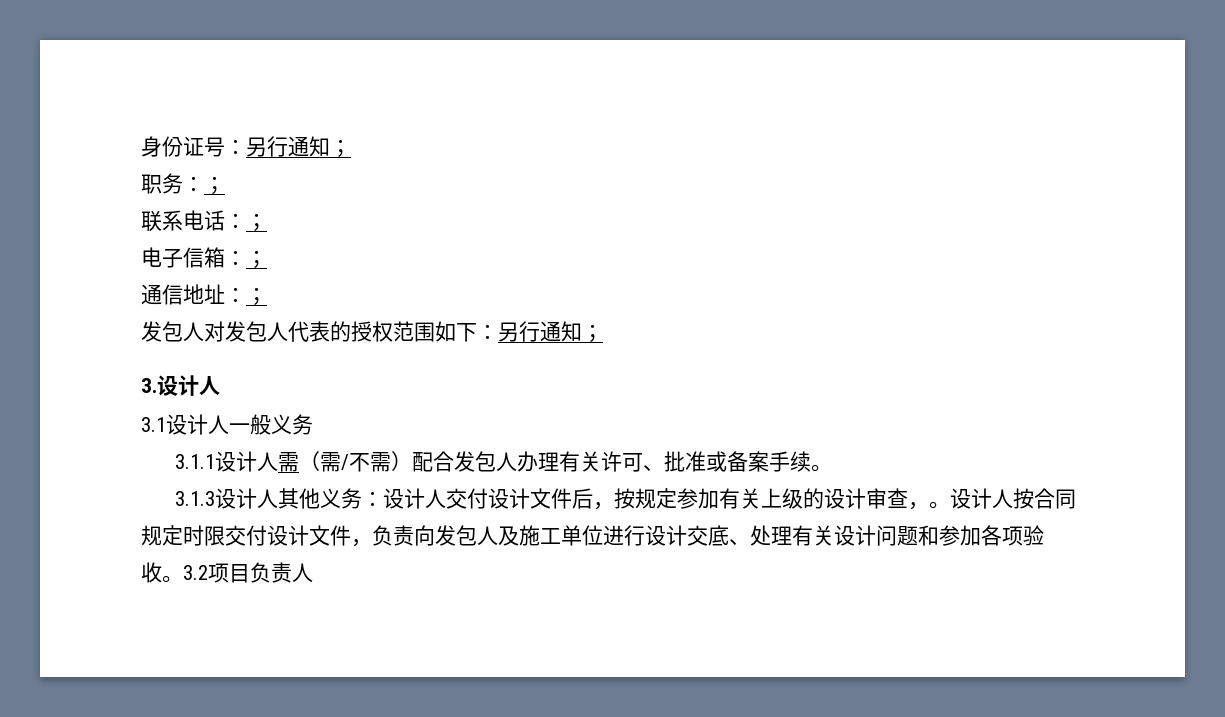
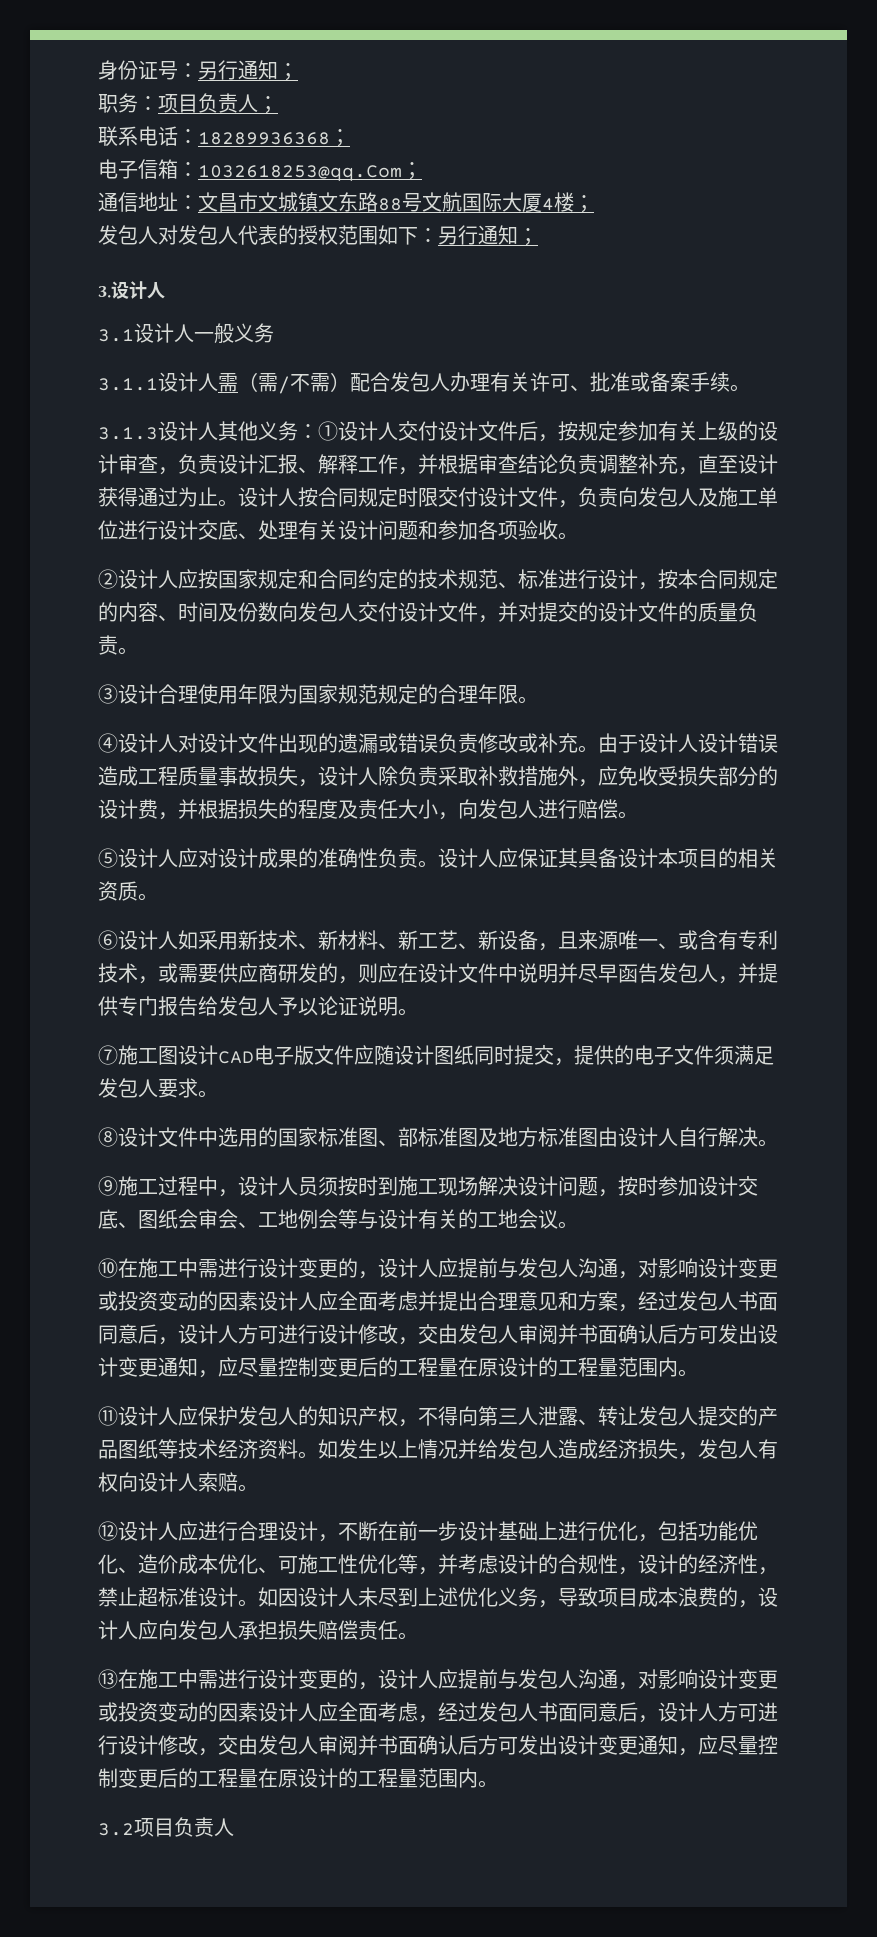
- 职务：；
+ 职务：项目负责人；
- 联系电话：；
+ 联系电话：18289936368；
- 电子信箱：；
+ 电子信箱：1032618253@qq.Com；
- 通信地址：；
+ 通信地址：文昌市文城镇文东路88号文航国际大厦4楼；
- 3.1.3设计人其他义务：设计人交付设计文件后，按规定参加有关上级的设计审查，。
+ 3.1.3设计人其他义务：①设计人交付设计文件后，按规定参加有关上级的设计审查，负责设计汇报、解释工作，并根据审查结论负责调整补充，直至设计获得通过为止。
- 设计人按合同规定时限交付设计文件，负责向发包人及施工单位进行设计交底、处理有关设计问题和参加各项验收。3.2项目负责人
+ 设计人按合同规定时限交付设计文件，负责向发包人及施工单位进行设计交底、处理有关设计问题和参加各项验收。
+ ②设计人应按国家规定和合同约定的技术规范、标准进行设计，按本合同规定的内容、时间及份数向发包人交付设计文件，并对提交的设计文件的质量负责。
+ ③设计合理使用年限为国家规范规定的合理年限。
+ ④设计人对设计文件出现的遗漏或错误负责修改或补充。由于设计人设计错误造成工程质量事故损失，设计人除负责采取补救措施外，应免收受损失部分的设计费，并根据损失的程度及责任大小，向发包人进行赔偿。
+ ⑤设计人应对设计成果的准确性负责。设计人应保证其具备设计本项目的相关资质。
+ ⑥设计人如采用新技术、新材料、新工艺、新设备，且来源唯一、或含有专利技术，或需要供应商研发的，则应在设计文件中说明并尽早函告发包人，并提供专门报告给发包人予以论证说明。
+ ⑦施工图设计CAD电子版文件应随设计图纸同时提交，提供的电子文件须满足发包人要求。
+ ⑧设计文件中选用的国家标准图、部标准图及地方标准图由设计人自行解决。
+ ⑨施工过程中，设计人员须按时到施工现场解决设计问题，按时参加设计交底、图纸会审会、工地例会等与设计有关的工地会议。
+ ⑩在施工中需进行设计变更的，设计人应提前与发包人沟通，对影响设计变更或投资变动的因素设计人应全面考虑并提出合理意见和方案，经过发包人书面同意后，设计人方可进行设计修改，交由发包人审阅并书面确认后方可发出设计变更通知，应尽量控制变更后的工程量在原设计的工程量范围内。
+ ⑪设计人应保护发包人的知识产权，不得向第三人泄露、转让发包人提交的产品图纸等技术经济资料。如发生以上情况并给发包人造成经济损失，发包人有权向设计人索赔。
+ ⑫设计人应进行合理设计，不断在前一步设计基础上进行优化，包括功能优化、造价成本优化、可施工性优化等，并考虑设计的合规性，设计的经济性，禁止超标准设计。如因设计人未尽到上述优化义务，导致项目成本浪费的，设计人应向发包人承担损失赔偿责任。
+ ⑬在施工中需进行设计变更的，设计人应提前与发包人沟通，对影响设计变更或投资变动的因素设计人应全面考虑，经过发包人书面同意后，设计人方可进行设计修改，交由发包人审阅并书面确认后方可发出设计变更通知，应尽量控制变更后的工程量在原设计的工程量范围内。
+ 3.2项目负责人

